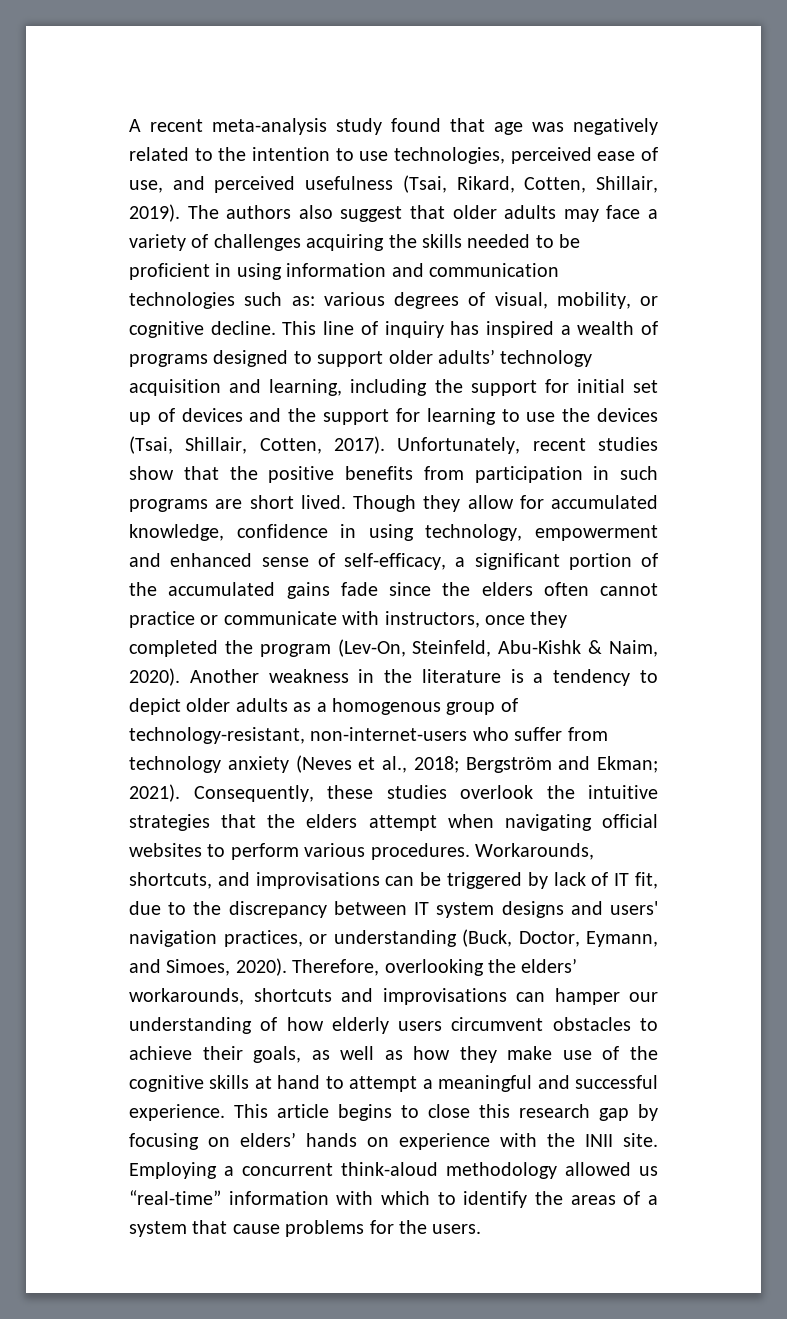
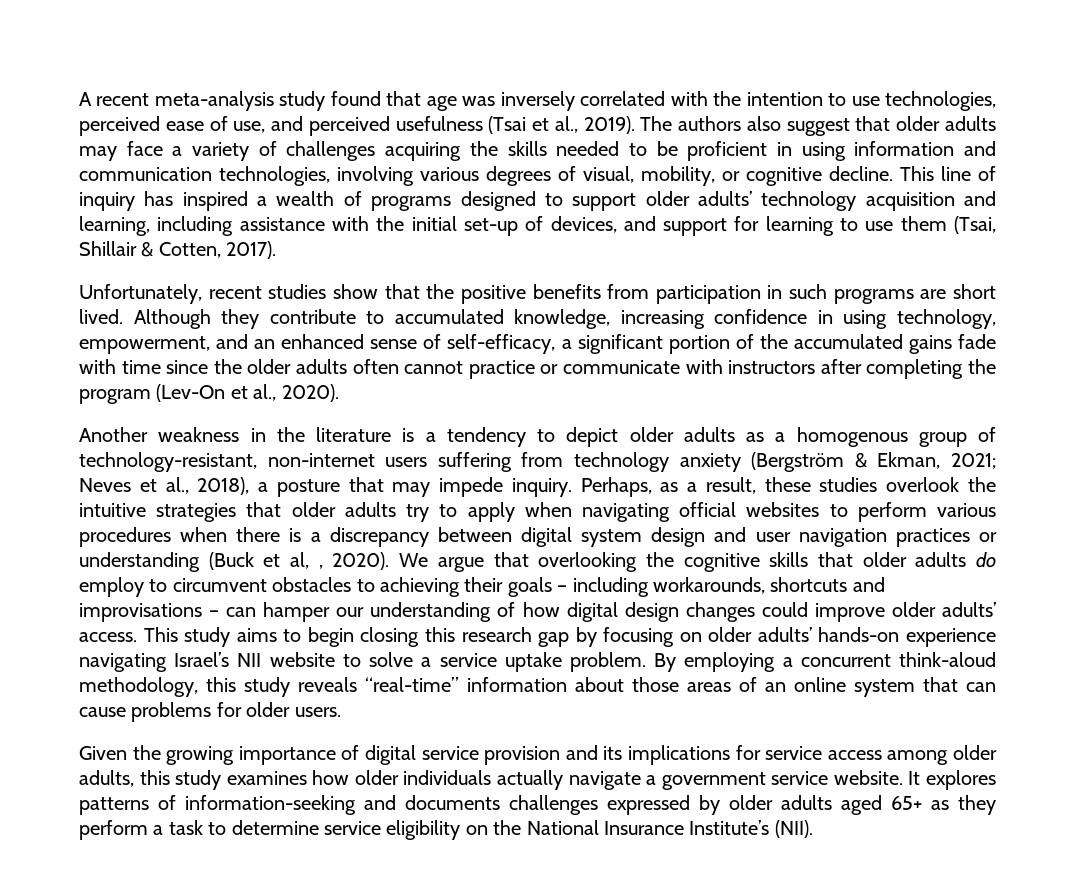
- A recent meta-analysis study found that age was negatively related to the intention to use technologies, perceived ease of use, and perceived usefulness (Tsai, Rikard, Cotten, Shillair, 2019).
+ A recent meta-analysis study found that age was inversely correlated with the intention to use technologies, perceived ease of use, and perceived usefulness (Tsai et al., 2019).
- The authors also suggest that older adults may face a variety of challenges acquiring the skills needed to be proficient in using information and communication technologies such as: various degrees of visual, mobility, or cognitive decline.
+ The authors also suggest that older adults may face a variety of challenges acquiring the skills needed to be proficient in using information and communication technologies, involving various degrees of visual, mobility, or cognitive decline.
- This line of inquiry has inspired a wealth of programs designed to support older adults’ technology acquisition and learning, including the support for initial set up of devices and the support for learning to use the devices (Tsai, Shillair, Cotten, 2017). Unfortunately, recent studies show that the positive benefits from participation in such programs are short lived.
+ This line of inquiry has inspired a wealth of programs designed to support older adults’ technology acquisition and learning, including assistance with the initial set-up of devices, and support for learning to use them (Tsai, Shillair & Cotten, 2017).
+ Unfortunately, recent studies show that the positive benefits from participation in such programs are short lived.
- Though they allow for accumulated knowledge, confidence in using technology, empowerment and enhanced sense of self-efficacy, a significant portion of the accumulated gains fade since the elders often cannot practice or communicate with instructors, once they completed the program (Lev-On, Steinfeld, Abu-Kishk & Naim, 2020). Another weakness in the literature is a tendency to depict older adults as a homogenous group of technology-resistant, non-internet-users who suffer from technology anxiety (Neves et al., 2018; Bergström and Ekman; 2021). Consequently, these studies overlook the intuitive strategies that the elders attempt when navigating official websites to perform various procedures. Workarounds, shortcuts, and improvisations can be triggered by lack of IT fit, due to the discrepancy between IT system designs and users' navigation practices, or understanding (Buck, Doctor, Eymann, and Simoes, 2020). Therefore, overlooking the elders’ workarounds, shortcuts and improvisations can hamper our understanding of how elderly users circumvent obstacles to achieve their goals, as well as how they make use of the cognitive skills at hand to attempt a meaningful and successful experience. This article begins to close this research gap by focusing on elders’ hands on experience with the INII site. Employing a concurrent think-aloud methodology allowed us “real-time” information with which to identify the areas of a system that cause problems for the users.
+ Although they contribute to accumulated knowledge, increasing confidence in using technology, empowerment, and an enhanced sense of self-efficacy, a significant portion of the accumulated gains fade with time since the older adults often cannot practice or communicate with instructors after completing the program (Lev-On et al., 2020).
+ Another weakness in the literature is a tendency to depict older adults as a homogenous group of technology-resistant, non-internet users suffering from technology anxiety (Bergström & Ekman, 2021; Neves et al., 2018), a posture that may impede inquiry. Perhaps, as a result, these studies overlook the intuitive strategies that older adults try to apply when navigating official websites to perform various procedures when there is a discrepancy between digital system design and user navigation practices or understanding (Buck et al, , 2020). We argue that overlooking the cognitive skills that older adults do employ to circumvent obstacles to achieving their goals – including workarounds, shortcuts and improvisations – can hamper our understanding of how digital design changes could improve older adults’ access. This study aims to begin closing this research gap by focusing on older adults’ hands-on experience navigating Israel’s NII website to solve a service uptake problem. By employing a concurrent think-aloud methodology, this study reveals “real-time” information about those areas of an online system that can cause problems for older users.
+ Given the growing importance of digital service provision and its implications for service access among older adults, this study examines how older individuals actually navigate a government service website. It explores patterns of information-seeking and documents challenges expressed by older adults aged 65+ as they perform a task to determine service eligibility on the National Insurance Institute’s (NII).

